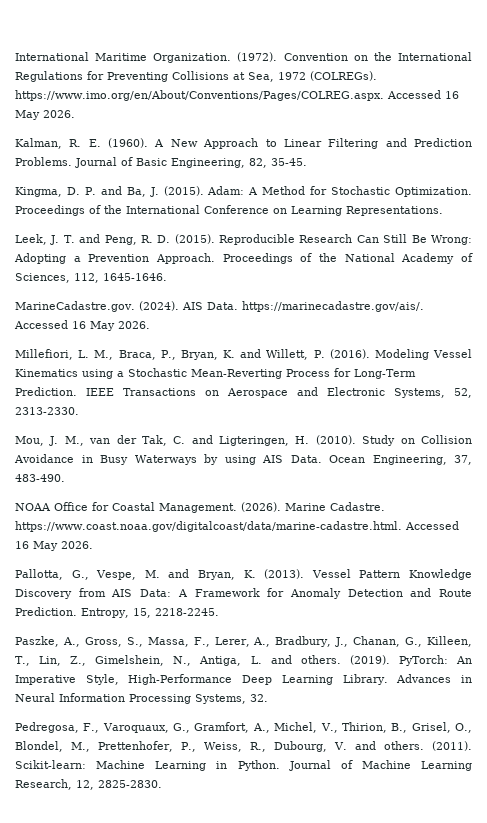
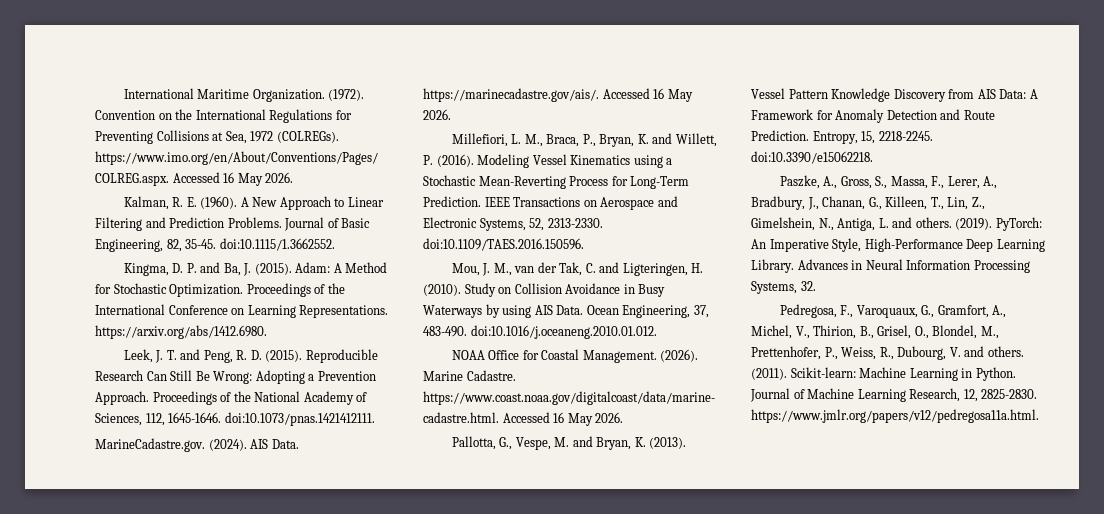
- Journal of Basic Engineering, 82, 35-45.
+ Journal of Basic Engineering, 82, 35-45. doi:10.1115/1.3662552.
- Proceedings of the International Conference on Learning Representations.
+ Proceedings of the International Conference on Learning Representations. https://arxiv.org/abs/1412.6980.
- Proceedings of the National Academy of Sciences, 112, 1645-1646.
+ Proceedings of the National Academy of Sciences, 112, 1645-1646. doi:10.1073/pnas.1421412111.
- IEEE Transactions on Aerospace and Electronic Systems, 52, 2313-2330.
+ IEEE Transactions on Aerospace and Electronic Systems, 52, 2313-2330. doi:10.1109/TAES.2016.150596.
- Ocean Engineering, 37, 483-490.
+ Ocean Engineering, 37, 483-490. doi:10.1016/j.oceaneng.2010.01.012.
- Entropy, 15, 2218-2245.
+ Entropy, 15, 2218-2245. doi:10.3390/e15062218.
- Journal of Machine Learning Research, 12, 2825-2830.
+ Journal of Machine Learning Research, 12, 2825-2830. https://www.jmlr.org/papers/v12/pedregosa11a.html.

